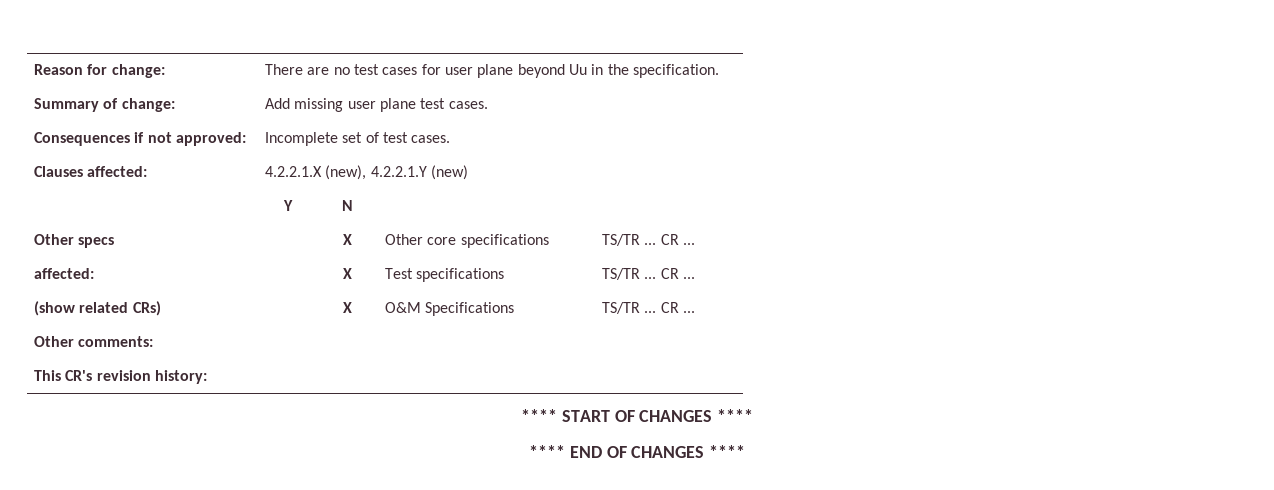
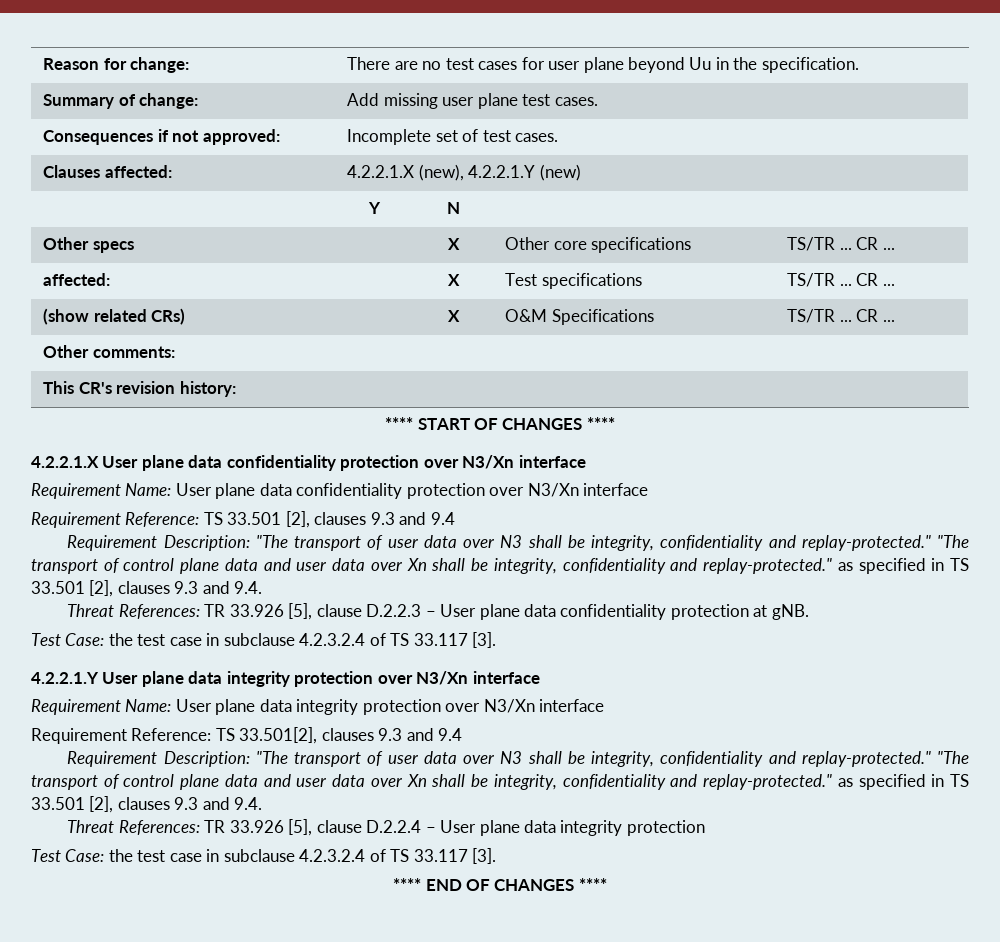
+ 4.2.2.1.X User plane data confidentiality protection over N3/Xn interface
+ Requirement Name: User plane data confidentiality protection over N3/Xn interface
+ Requirement Reference: TS 33.501 [2], clauses 9.3 and 9.4
+ Requirement Description: "The transport of user data over N3 shall be integrity, confidentiality and replay-protected." "The transport of control plane data and user data over Xn shall be integrity, confidentiality and replay-protected." as specified in TS 33.501 [2], clauses 9.3 and 9.4.
+ Threat References: TR 33.926 [5], clause D.2.2.3 – User plane data confidentiality protection at gNB.
+ Test Case: the test case in subclause 4.2.3.2.4 of TS 33.117 [3].
+ 4.2.2.1.Y User plane data integrity protection over N3/Xn interface
+ Requirement Name: User plane data integrity protection over N3/Xn interface
+ Requirement Reference: TS 33.501[2], clauses 9.3 and 9.4
+ Requirement Description: "The transport of user data over N3 shall be integrity, confidentiality and replay-protected." "The transport of control plane data and user data over Xn shall be integrity, confidentiality and replay-protected." as specified in TS 33.501 [2], clauses 9.3 and 9.4.
+ Threat References: TR 33.926 [5], clause D.2.2.4 – User plane data integrity protection
+ Test Case: the test case in subclause 4.2.3.2.4 of TS 33.117 [3].

